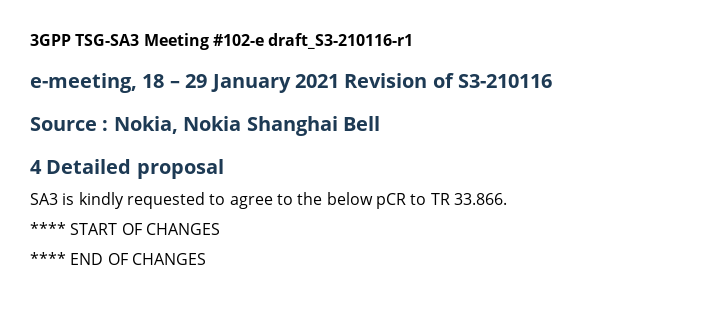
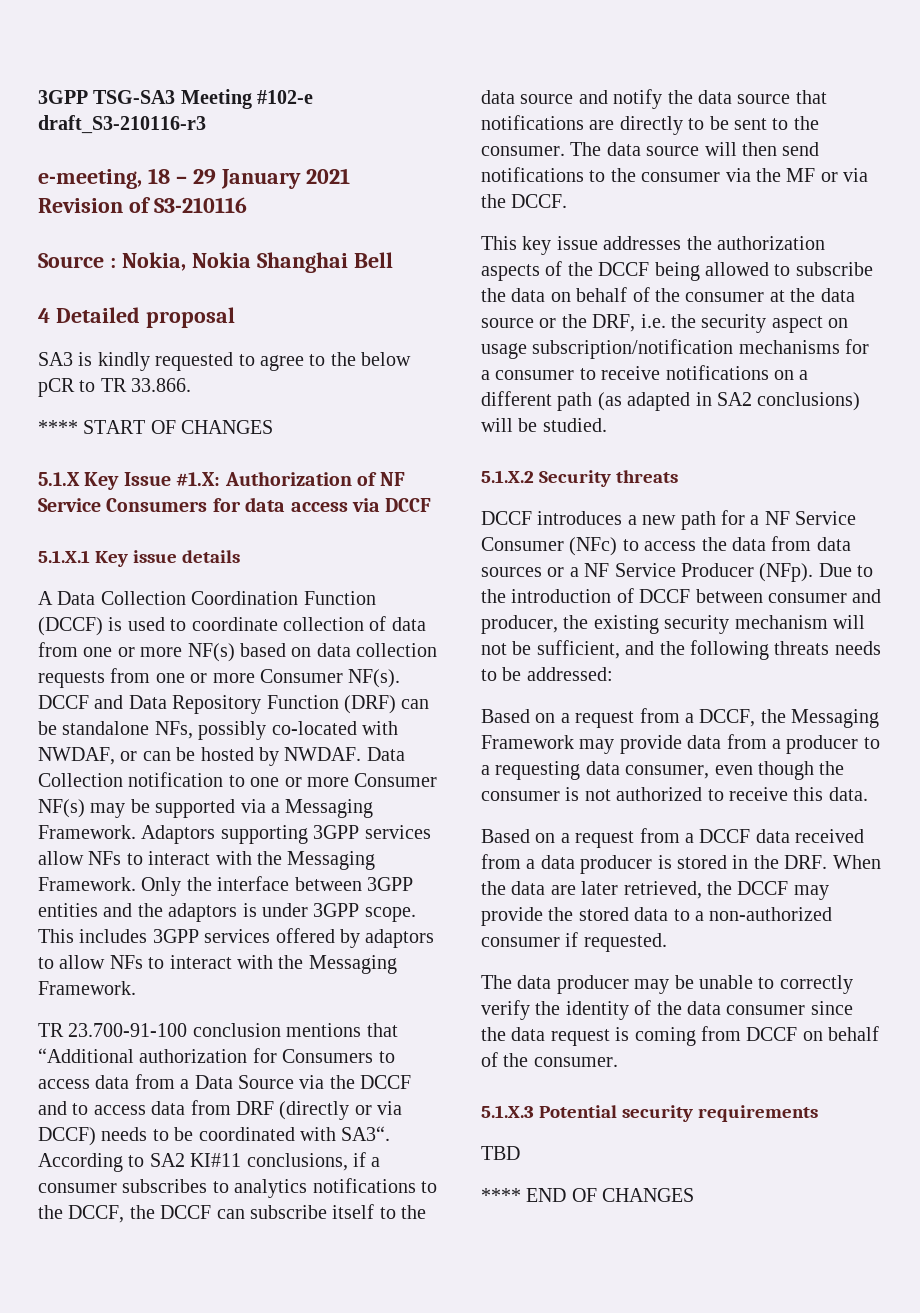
- 3GPP TSG-SA3 Meeting #102-e draft_S3-210116-r1
+ 3GPP TSG-SA3 Meeting #102-e draft_S3-210116-r3
+ 5.1.X Key Issue #1.X: Authorization of NF Service Consumers for data access via DCCF
+ 5.1.X.1 Key issue details
+ A Data Collection Coordination Function (DCCF) is used to coordinate collection of data from one or more NF(s) based on data collection requests from one or more Consumer NF(s). DCCF and Data Repository Function (DRF) can be standalone NFs, possibly co-located with NWDAF, or can be hosted by NWDAF. Data Collection notification to one or more Consumer NF(s) may be supported via a Messaging Framework. Adaptors supporting 3GPP services allow NFs to interact with the Messaging Framework. Only the interface between 3GPP entities and the adaptors is under 3GPP scope. This includes 3GPP services offered by adaptors to allow NFs to interact with the Messaging Framework.
+ TR 23.700-91-100 conclusion mentions that “Additional authorization for Consumers to access data from a Data Source via the DCCF and to access data from DRF (directly or via DCCF) needs to be coordinated with SA3“. According to SA2 KI#11 conclusions, if a consumer subscribes to analytics notifications to the DCCF, the DCCF can subscribe itself to the data source and notify the data source that notifications are directly to be sent to the consumer. The data source will then send notifications to the consumer via the MF or via the DCCF.
+ This key issue addresses the authorization aspects of the DCCF being allowed to subscribe the data on behalf of the consumer at the data source or the DRF, i.e. the security aspect on usage subscription/notification mechanisms for a consumer to receive notifications on a different path (as adapted in SA2 conclusions) will be studied.
+ 5.1.X.2 Security threats
+ DCCF introduces a new path for a NF Service Consumer (NFc) to access the data from data sources or a NF Service Producer (NFp). Due to the introduction of DCCF between consumer and producer, the existing security mechanism will not be sufficient, and the following threats needs to be addressed:
+ Based on a request from a DCCF, the Messaging Framework may provide data from a producer to a requesting data consumer, even though the consumer is not authorized to receive this data.
+ Based on a request from a DCCF data received from a data producer is stored in the DRF. When the data are later retrieved, the DCCF may provide the stored data to a non-authorized consumer if requested.
+ The data producer may be unable to correctly verify the identity of the data consumer since the data request is coming from DCCF on behalf of the consumer.
+ 5.1.X.3 Potential security requirements
+ TBD

